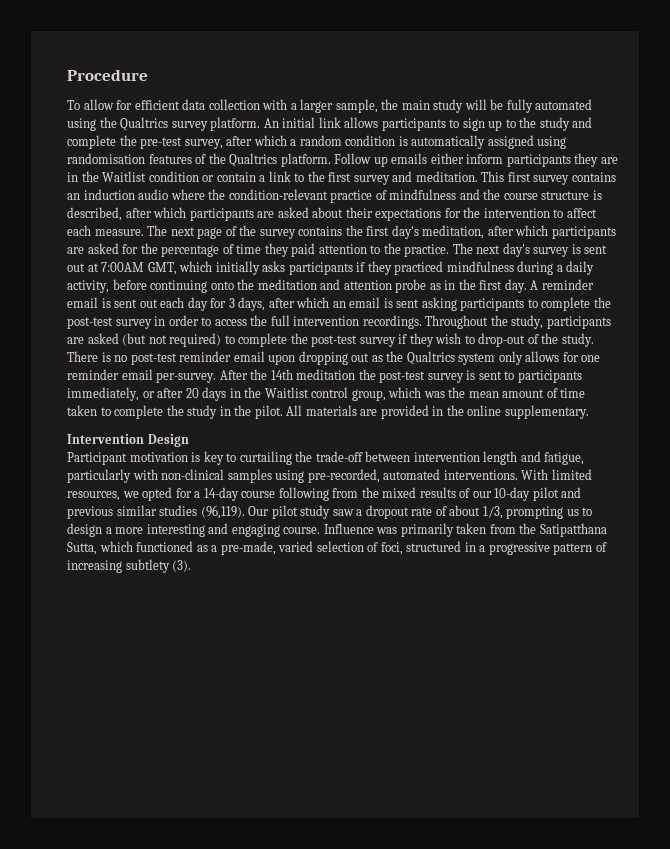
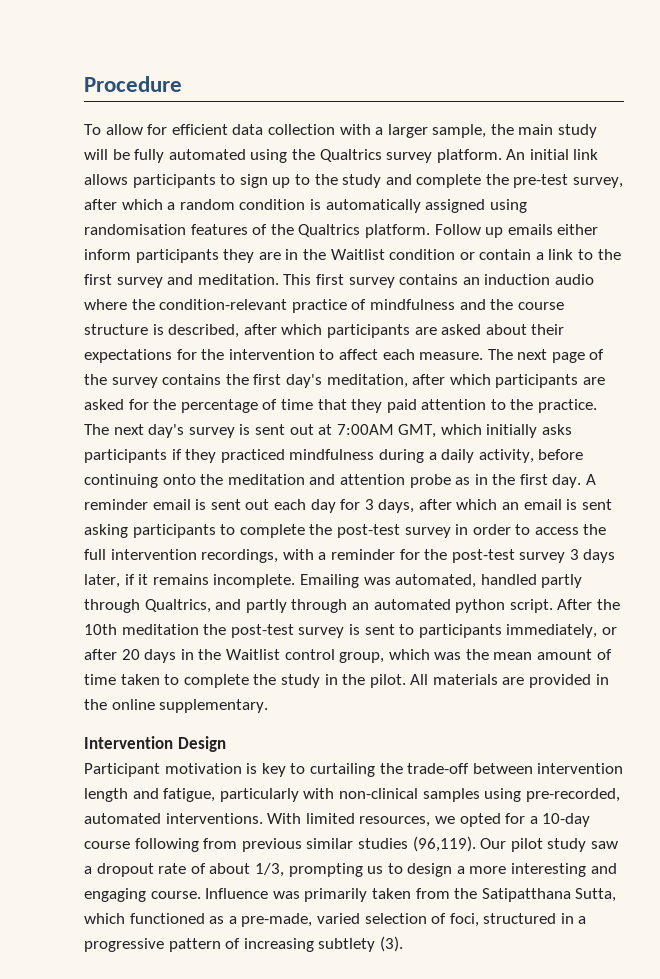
- The next page of the survey contains the first day's meditation, after which participants are asked for the percentage of time they paid attention to the practice.
+ The next page of the survey contains the first day's meditation, after which participants are asked for the percentage of time that they paid attention to the practice.
- A reminder email is sent out each day for 3 days, after which an email is sent asking participants to complete the post-test survey in order to access the full intervention recordings. Throughout the study, participants are asked (but not required) to complete the post-test survey if they wish to drop-out of the study. There is no post-test reminder email upon dropping out as the Qualtrics system only allows for one reminder email per-survey.
+ A reminder email is sent out each day for 3 days, after which an email is sent asking participants to complete the post-test survey in order to access the full intervention recordings, with a reminder for the post-test survey 3 days later, if it remains incomplete. Emailing was automated, handled partly through Qualtrics, and partly through an automated python script.
- After the 14th meditation the post-test survey is sent to participants immediately, or after 20 days in the Waitlist control group, which was the mean amount of time taken to complete the study in the pilot.
+ After the 10th meditation the post-test survey is sent to participants immediately, or after 20 days in the Waitlist control group, which was the mean amount of time taken to complete the study in the pilot.
- With limited resources, we opted for a 14-day course following from the mixed results of our 10-day pilot and previous similar studies (96,119).
+ With limited resources, we opted for a 10-day course following from previous similar studies (96,119).

